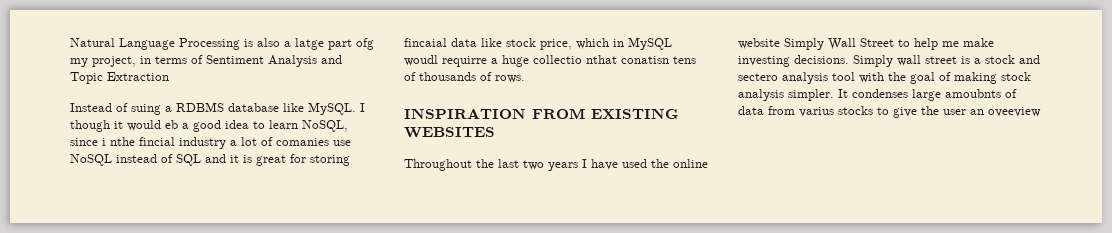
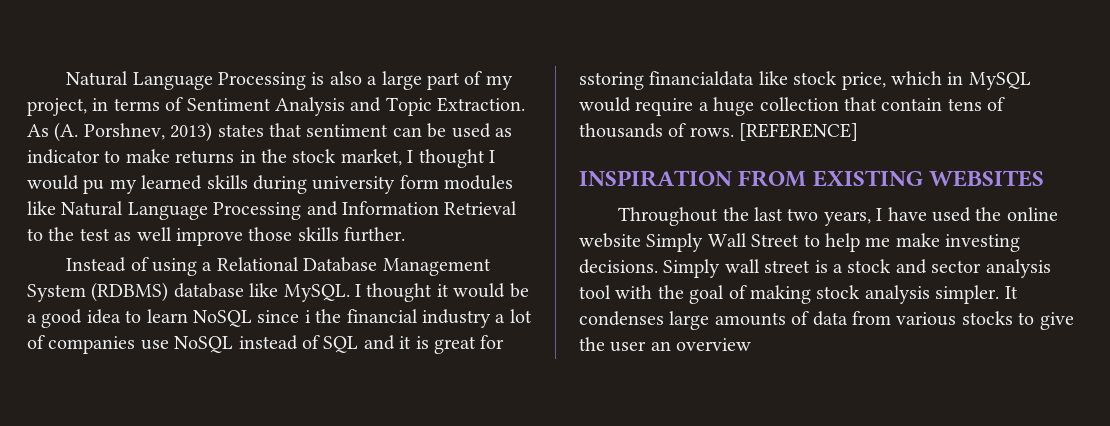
- Natural Language Processing is also a latge part ofg my project, in terms of Sentiment Analysis and Topic Extraction
- Instead of suing a RDBMS database like MySQL.
+ Natural Language Processing is also a large part of my project, in terms of Sentiment Analysis and Topic Extraction. As (A. Porshnev, 2013) states that sentiment can be used as indicator to make returns in the stock market, I thought I would pu my learned skills during university form modules like Natural Language Processing and Information Retrieval to the test as well improve those skills further.
+ Instead of using a Relational Database Management System (RDBMS) database like MySQL.
- I though it would eb a good idea to learn NoSQL, since i nthe fincial industry a lot of comanies use NoSQL instead of SQL and it is great for storing fincaial data like stock price, which in MySQL woudl requirre a huge collectio nthat conatisn tens of thousands of rows.
+ I thought it would be a good idea to learn NoSQL since i the financial industry a lot of companies use NoSQL instead of SQL and it is great for sstoring financialdata like stock price, which in MySQL would require a huge collection that contain tens of thousands of rows. [REFERENCE]
- Throughout the last two years I have used the online website Simply Wall Street to help me make investing decisions.
+ Throughout the last two years, I have used the online website Simply Wall Street to help me make investing decisions.
- Simply wall street is a stock and sectero analysis tool with the goal of making stock analysis simpler.
+ Simply wall street is a stock and sector analysis tool with the goal of making stock analysis simpler.
- It condenses large amoubnts of data from varius stocks to give the user an oveeview
+ It condenses large amounts of data from various stocks to give the user an overview

